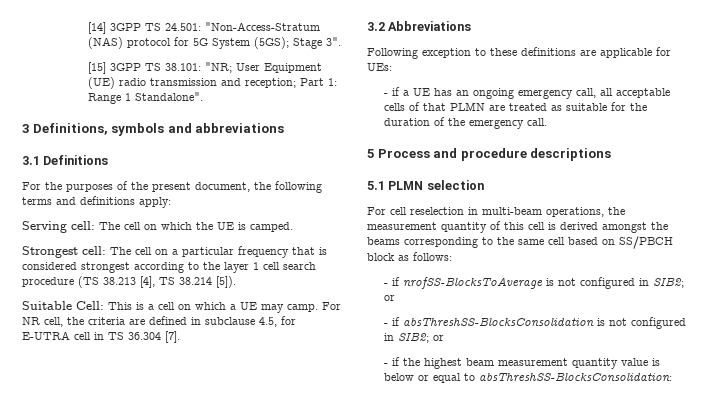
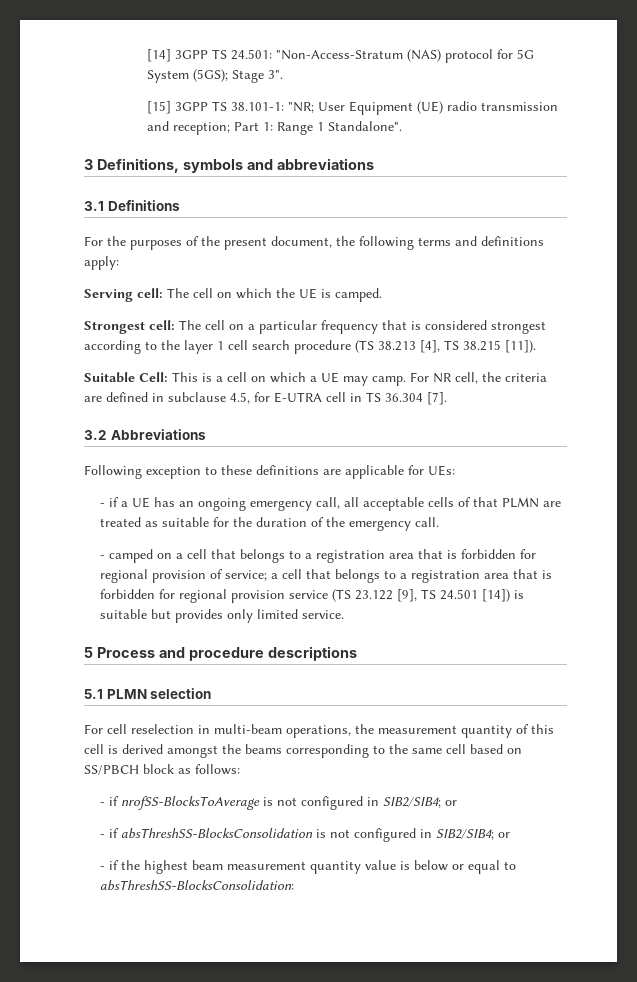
- [15] 3GPP TS 38.101: "NR; User Equipment (UE) radio transmission and reception; Part 1: Range 1 Standalone".
+ [15] 3GPP TS 38.101-1: "NR; User Equipment (UE) radio transmission and reception; Part 1: Range 1 Standalone".
- Strongest cell: The cell on a particular frequency that is considered strongest according to the layer 1 cell search procedure (TS 38.213 [4], TS 38.214 [5]).
+ Strongest cell: The cell on a particular frequency that is considered strongest according to the layer 1 cell search procedure (TS 38.213 [4], TS 38.215 [11]).
+ - camped on a cell that belongs to a registration area that is forbidden for regional provision of service; a cell that belongs to a registration area that is forbidden for regional provision service (TS 23.122 [9], TS 24.501 [14]) is suitable but provides only limited service.
- - if nrofSS-BlocksToAverage is not configured in SIB2; or
+ - if nrofSS-BlocksToAverage is not configured in SIB2/SIB4; or
- - if absThreshSS-BlocksConsolidation is not configured in SIB2; or
+ - if absThreshSS-BlocksConsolidation is not configured in SIB2/SIB4; or

